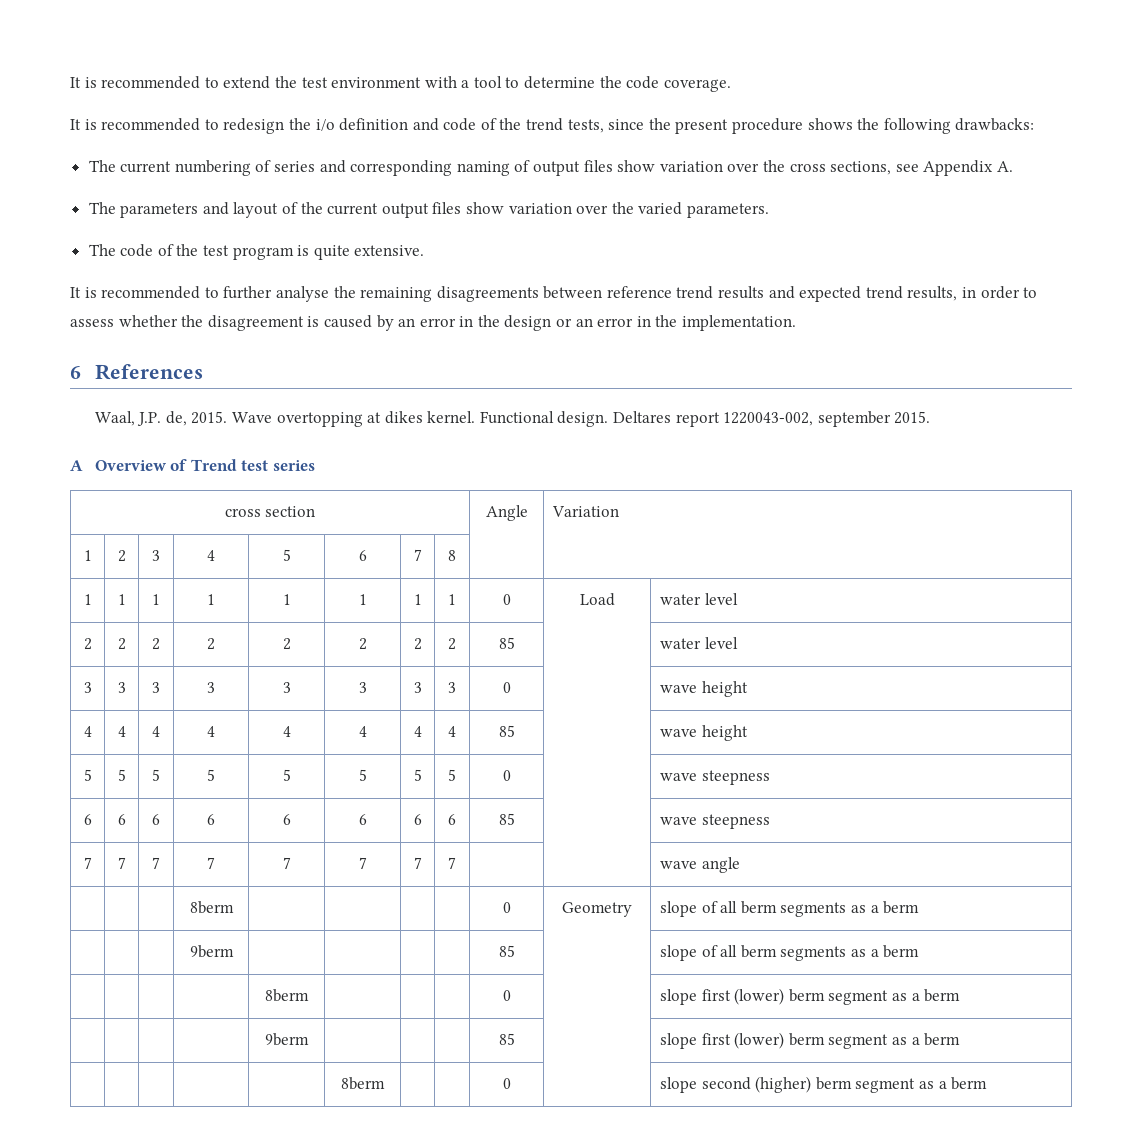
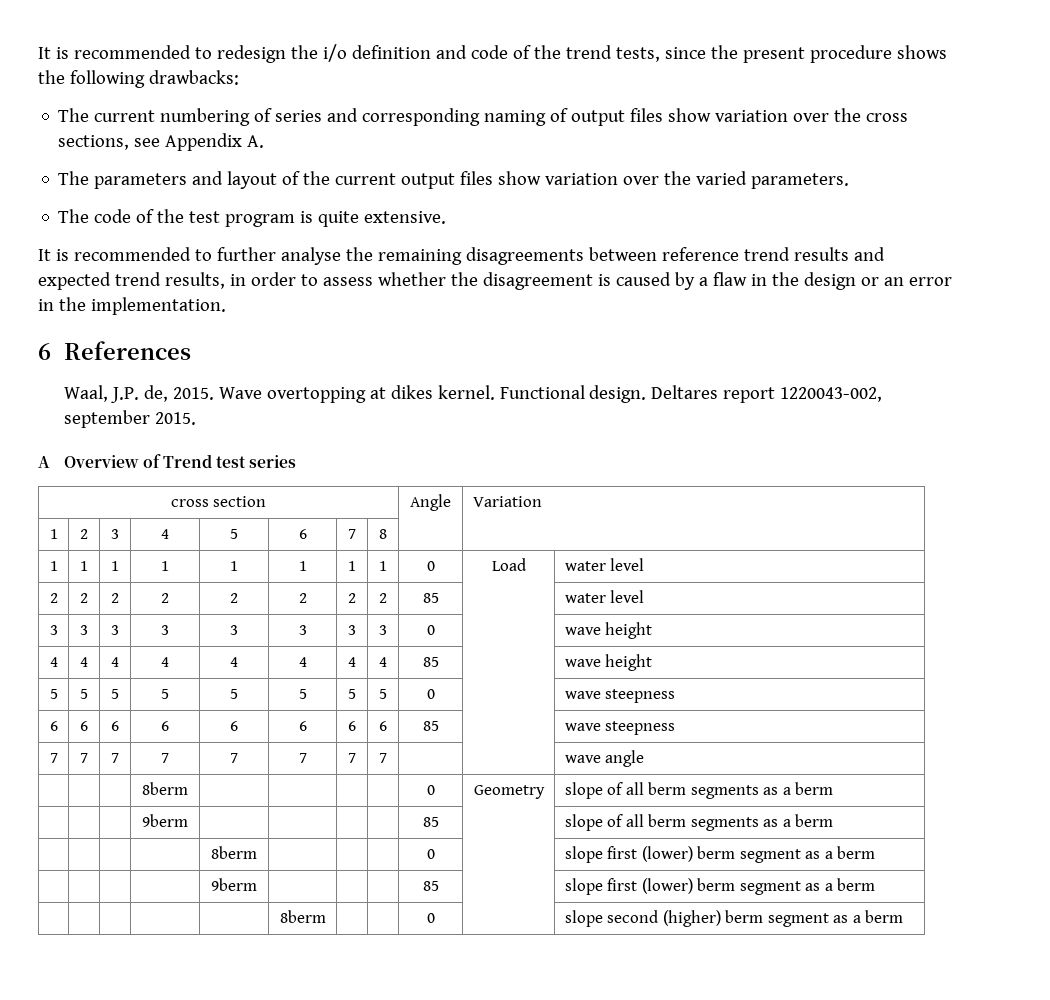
- It is recommended to extend the test environment with a tool to determine the code coverage.
- It is recommended to further analyse the remaining disagreements between reference trend results and expected trend results, in order to assess whether the disagreement is caused by an error in the design or an error in the implementation.
+ It is recommended to further analyse the remaining disagreements between reference trend results and expected trend results, in order to assess whether the disagreement is caused by a flaw in the design or an error in the implementation.

